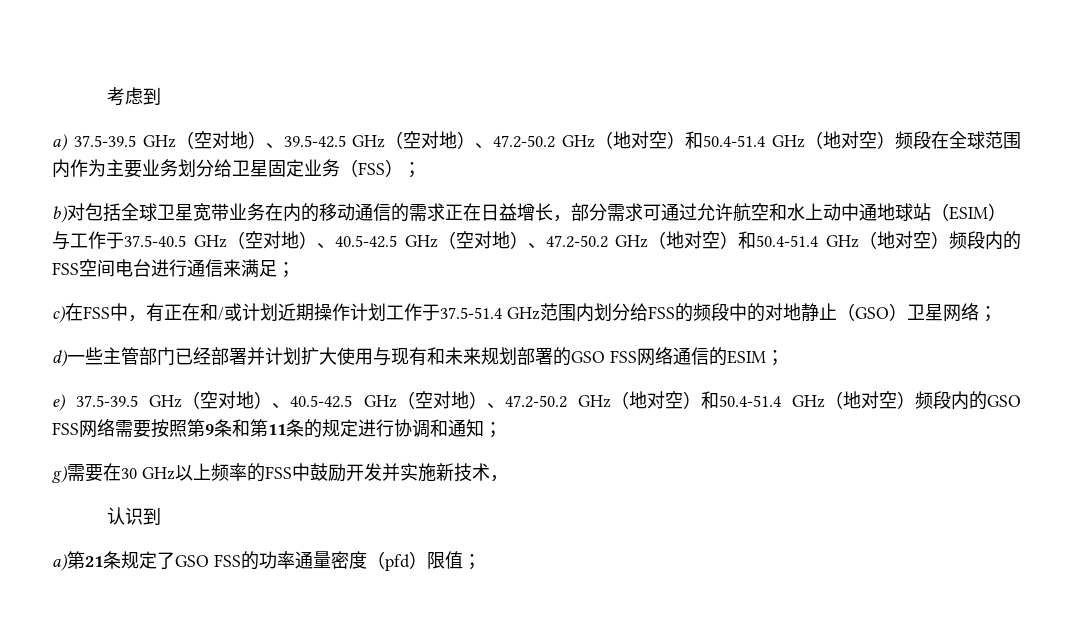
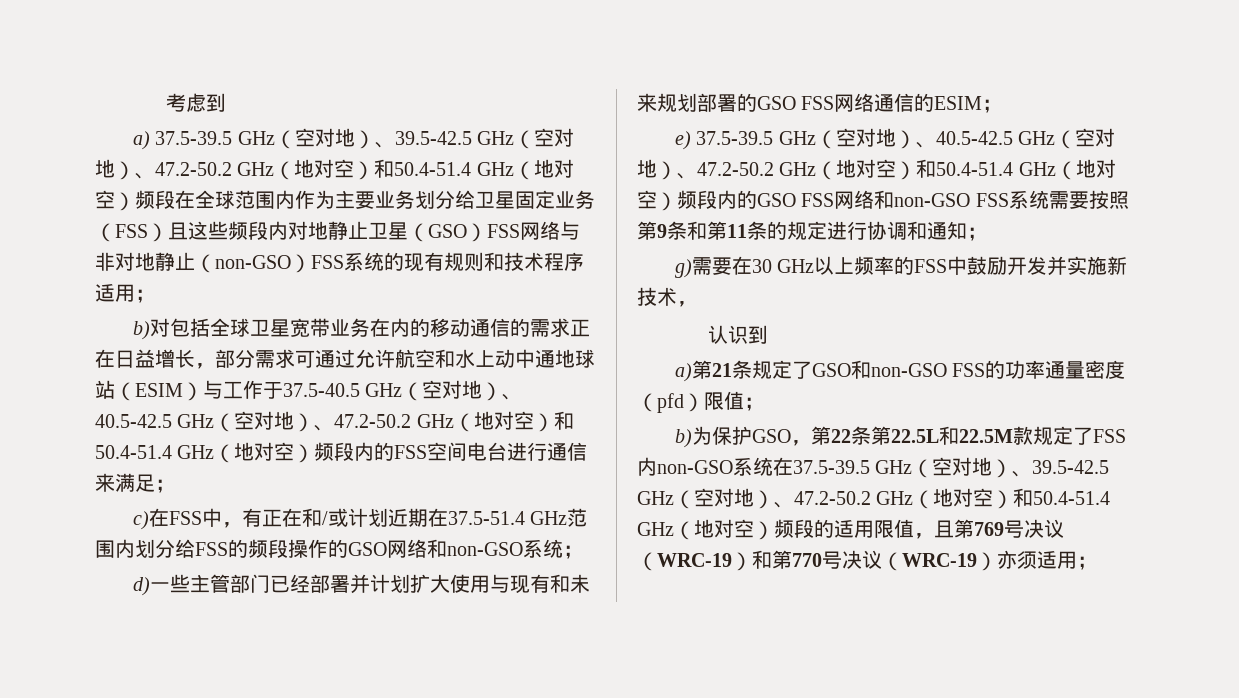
- a) 37.5-39.5 GHz（空对地）、39.5-42.5 GHz（空对地）、47.2-50.2 GHz（地对空）和50.4-51.4 GHz（地对空）频段在全球范围内作为主要业务划分给卫星固定业务（FSS）；
+ a) 37.5-39.5 GHz（空对地）、39.5-42.5 GHz（空对地）、47.2-50.2 GHz（地对空）和50.4-51.4 GHz（地对空）频段在全球范围内作为主要业务划分给卫星固定业务（FSS）且这些频段内对地静止卫星（GSO）FSS网络与非对地静止（non-GSO）FSS系统的现有规则和技术程序适用；
- c)在FSS中，有正在和/或计划近期操作计划工作于37.5-51.4 GHz范围内划分给FSS的频段中的对地静止（GSO）卫星网络；
+ c)在FSS中，有正在和/或计划近期在37.5-51.4 GHz范围内划分给FSS的频段操作的GSO网络和non-GSO系统；
- e) 37.5-39.5 GHz（空对地）、40.5-42.5 GHz（空对地）、47.2-50.2 GHz（地对空）和50.4-51.4 GHz（地对空）频段内的GSO FSS网络需要按照第9条和第11条的规定进行协调和通知；
+ e) 37.5-39.5 GHz（空对地）、40.5-42.5 GHz（空对地）、47.2-50.2 GHz（地对空）和50.4-51.4 GHz（地对空）频段内的GSO FSS网络和non-GSO FSS系统需要按照第9条和第11条的规定进行协调和通知；
- a)第21条规定了GSO FSS的功率通量密度（pfd）限值；
+ a)第21条规定了GSO和non-GSO FSS的功率通量密度（pfd）限值；
+ b)为保护GSO，第22条第22.5L和22.5M款规定了FSS内non-GSO系统在37.5-39.5 GHz（空对地）、39.5-42.5 GHz（空对地）、47.2-50.2 GHz（地对空）和50.4-51.4 GHz（地对空）频段的适用限值，且第769号决议（WRC-19）和第770号决议（WRC-19）亦须适用；

